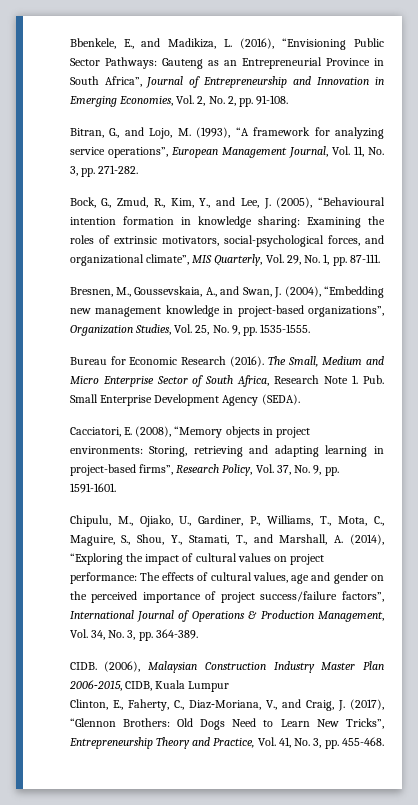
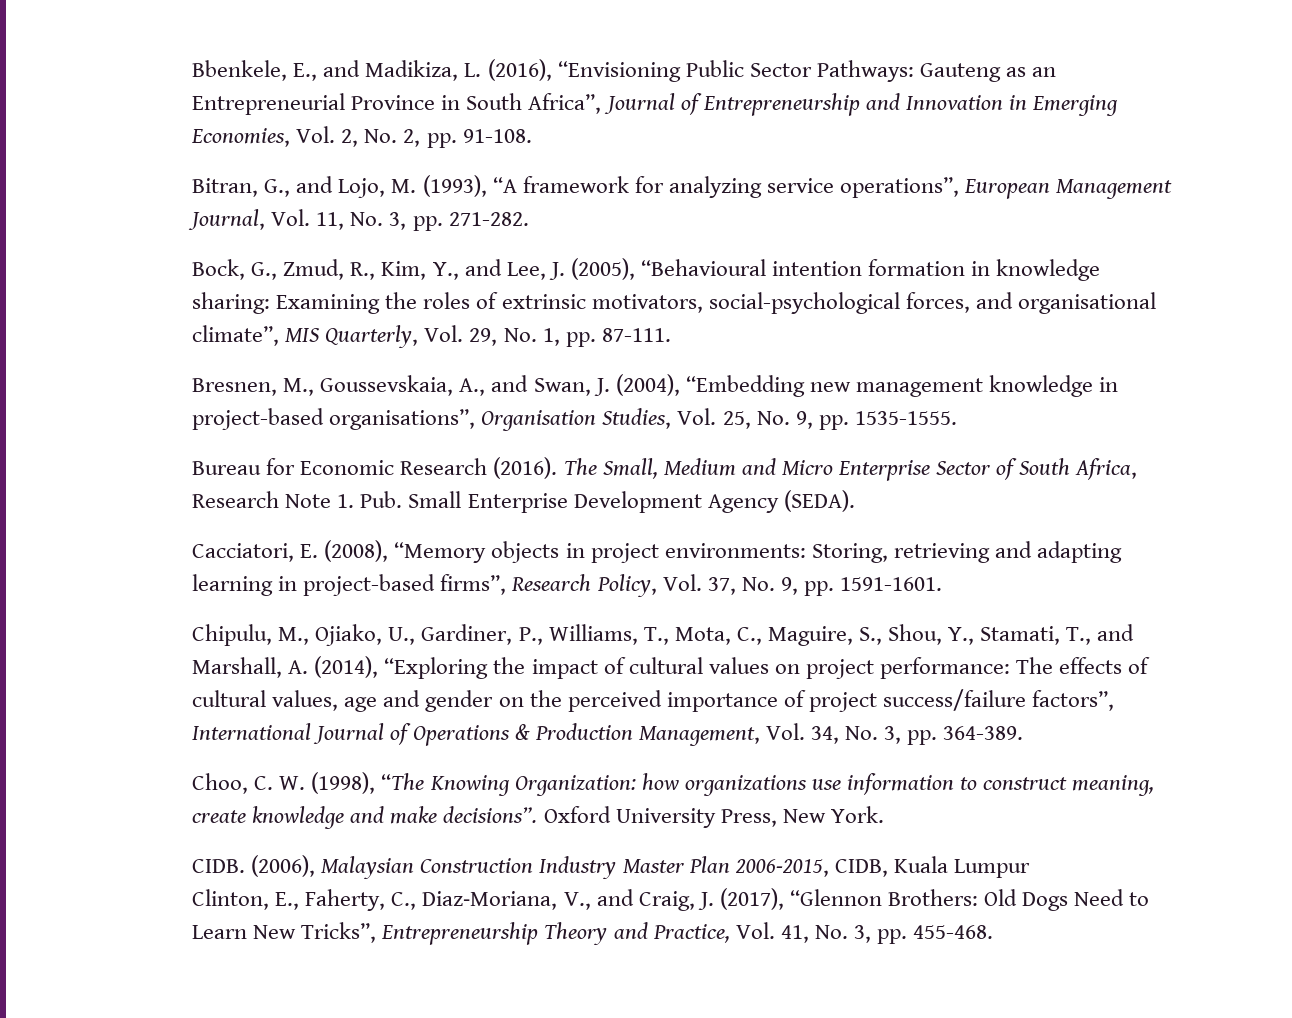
- Bock, G., Zmud, R., Kim, Y., and Lee, J. (2005), “Behavioural intention formation in knowledge sharing: Examining the roles of extrinsic motivators, social-psychological forces, and organizational climate”, MIS Quarterly, Vol. 29, No. 1, pp. 87-111.
+ Bock, G., Zmud, R., Kim, Y., and Lee, J. (2005), “Behavioural intention formation in knowledge sharing: Examining the roles of extrinsic motivators, social-psychological forces, and organisational climate”, MIS Quarterly, Vol. 29, No. 1, pp. 87-111.
- Bresnen, M., Goussevskaia, A., and Swan, J. (2004), “Embedding new management knowledge in project-based organizations”, Organization Studies, Vol. 25, No. 9, pp. 1535-1555.
+ Bresnen, M., Goussevskaia, A., and Swan, J. (2004), “Embedding new management knowledge in project-based organisations”, Organisation Studies, Vol. 25, No. 9, pp. 1535-1555.
+ Choo, C. W. (1998), “The Knowing Organization: how organizations use information to construct meaning, create knowledge and make decisions”. Oxford University Press, New York.

